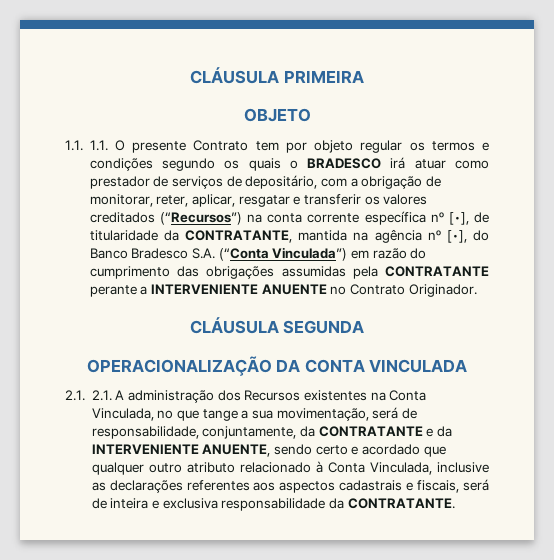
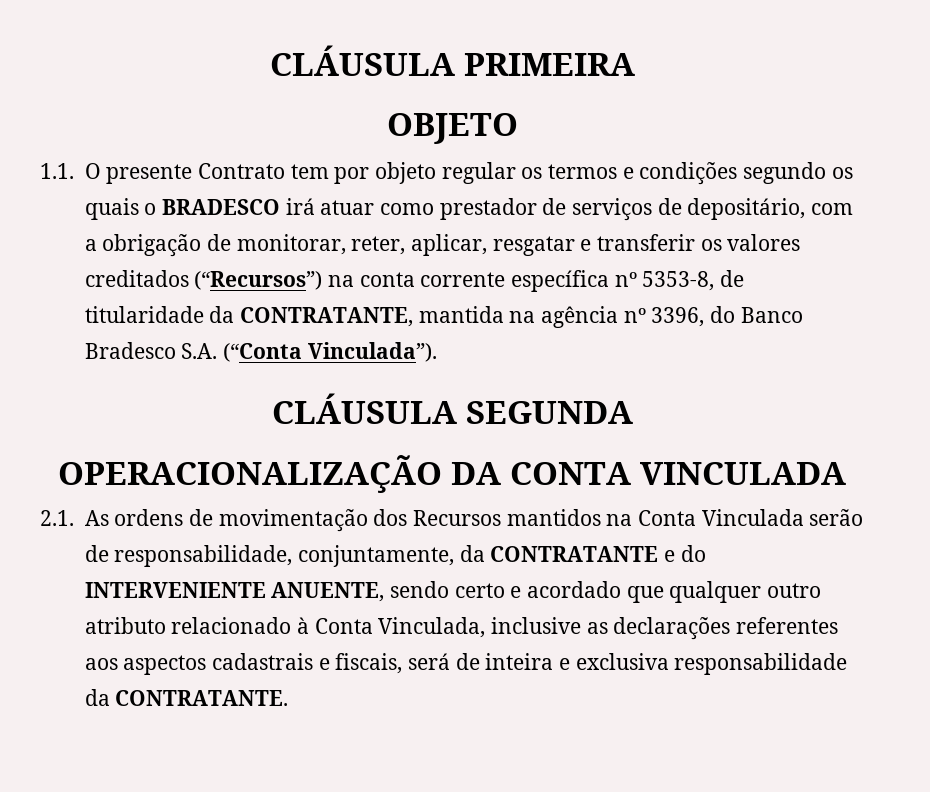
- 1.1. 1.1. O presente Contrato tem por objeto regular os termos e condições segundo os quais o BRADESCO irá atuar como prestador de serviços de depositário, com a obrigação de monitorar, reter, aplicar, resgatar e transferir os valores creditados (“Recursos”) na conta corrente específica nº [•], de titularidade da CONTRATANTE, mantida na agência nº [•], do Banco Bradesco S.A. (“Conta Vinculada”) em razão do cumprimento das obrigações assumidas pela CONTRATANTE perante a INTERVENIENTE ANUENTE no Contrato Originador.
+ 1.1. O presente Contrato tem por objeto regular os termos e condições segundo os quais o BRADESCO irá atuar como prestador de serviços de depositário, com a obrigação de monitorar, reter, aplicar, resgatar e transferir os valores creditados (“Recursos”) na conta corrente específica nº 5353-8, de titularidade da CONTRATANTE, mantida na agência nº 3396, do Banco Bradesco S.A. (“Conta Vinculada”).
- 2.1. 2.1. A administração dos Recursos existentes na Conta Vinculada, no que tange a sua movimentação, será de responsabilidade, conjuntamente, da CONTRATANTE e da INTERVENIENTE ANUENTE, sendo certo e acordado que qualquer outro atributo relacionado à Conta Vinculada, inclusive as declarações referentes aos aspectos cadastrais e fiscais, será de inteira e exclusiva responsabilidade da CONTRATANTE.
+ 2.1. As ordens de movimentação dos Recursos mantidos na Conta Vinculada serão de responsabilidade, conjuntamente, da CONTRATANTE e do INTERVENIENTE ANUENTE, sendo certo e acordado que qualquer outro atributo relacionado à Conta Vinculada, inclusive as declarações referentes aos aspectos cadastrais e fiscais, será de inteira e exclusiva responsabilidade da CONTRATANTE.

